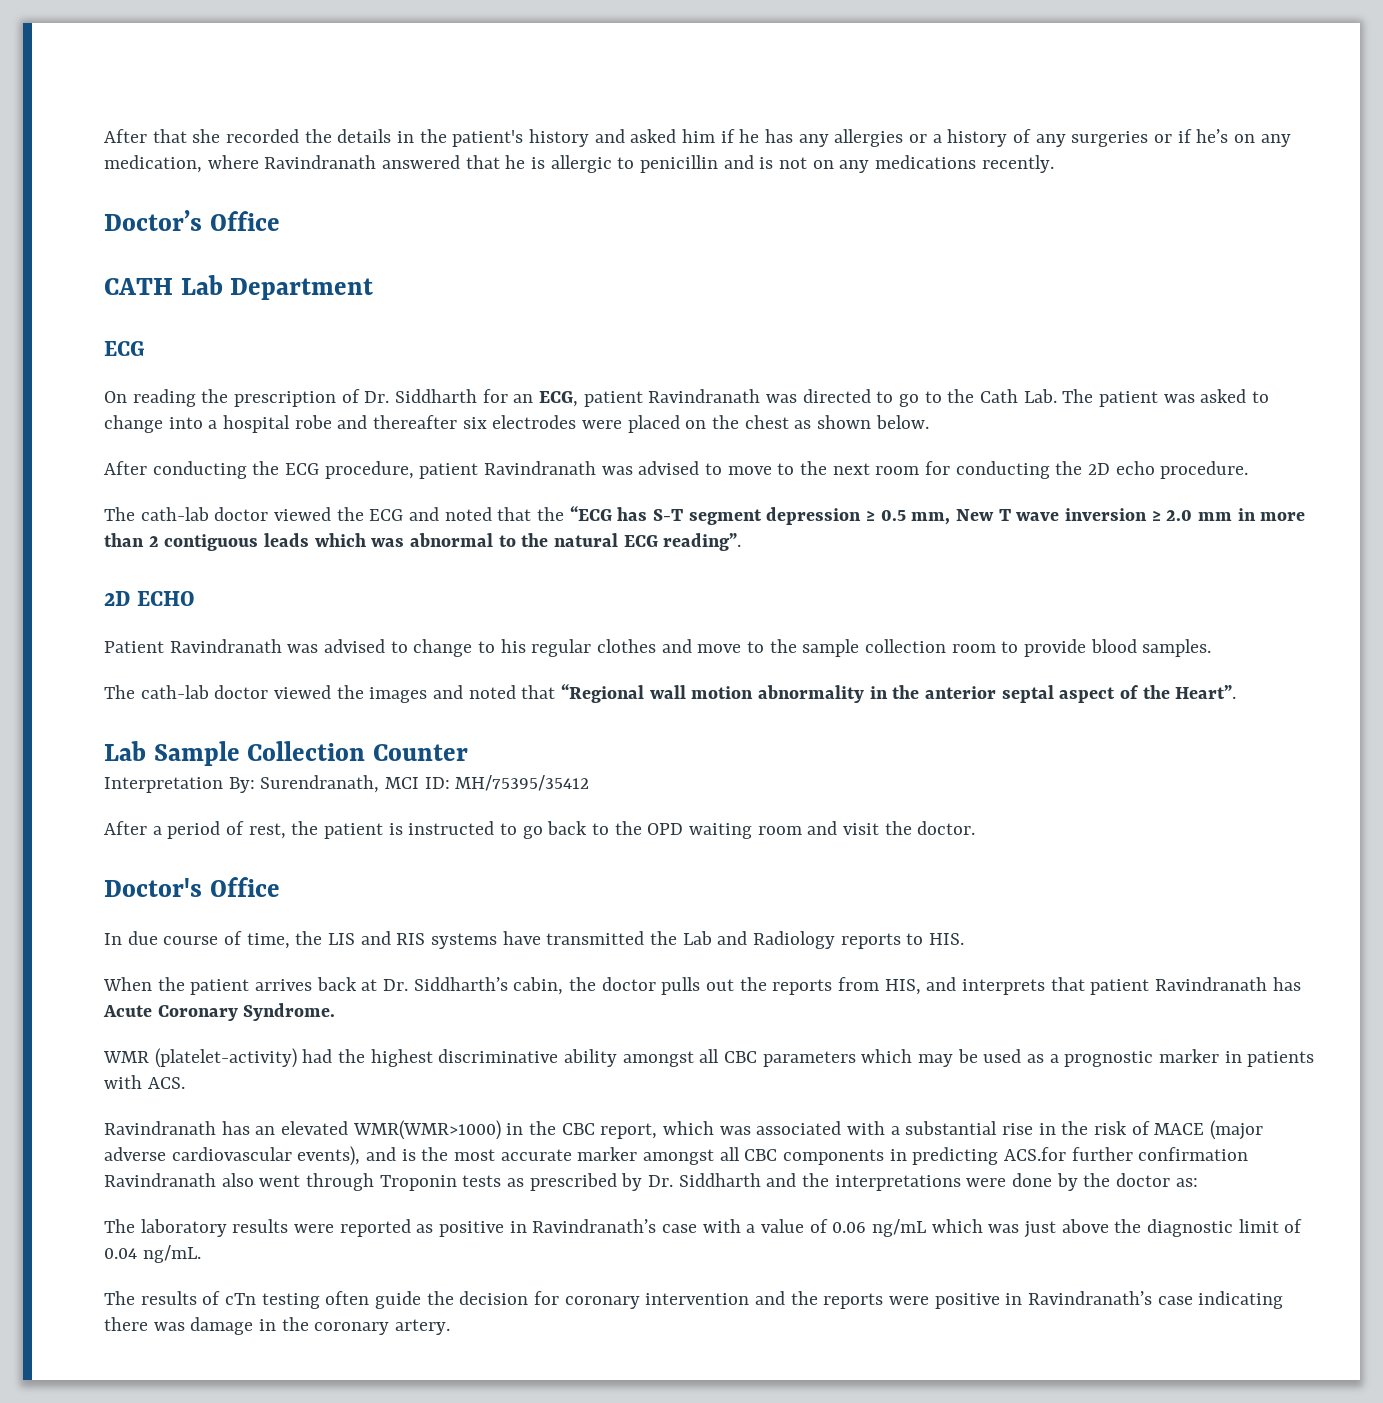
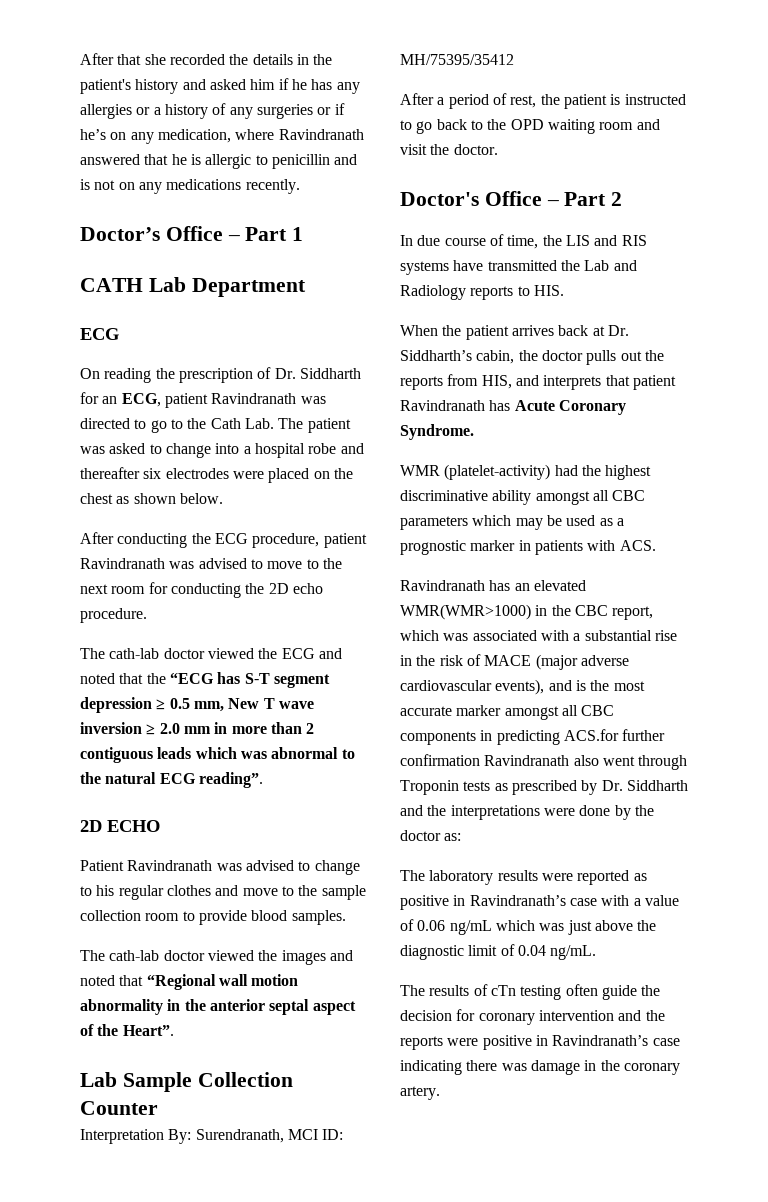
  After that she recorded the details in the patient's history and asked him if he has any allergies or a history of any surgeries or if he’s on any medication, where Ravindranath answered that he is allergic to penicillin and is not on any medications recently.
- Doctor’s Office
+ Doctor’s Office – Part 1
  After a period of rest, the patient is instructed to go back to the OPD waiting room and visit the doctor.
- Doctor's Office
+ Doctor's Office – Part 2

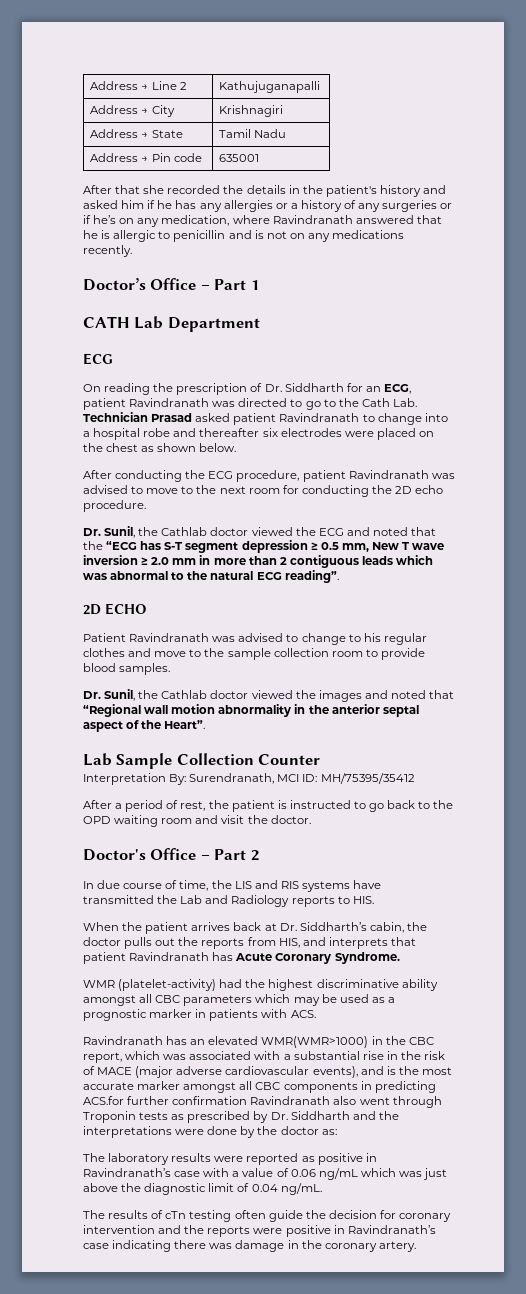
+ Address → Line 2 | Kathujuganapalli
+ Address → City | Krishnagiri
+ Address → State | Tamil Nadu
+ Address → Pin code | 635001
- On reading the prescription of Dr. Siddharth for an ECG, patient Ravindranath was directed to go to the Cath Lab. The patient was asked to change into a hospital robe and thereafter six electrodes were placed on the chest as shown below.
+ On reading the prescription of Dr. Siddharth for an ECG, patient Ravindranath was directed to go to the Cath Lab. Technician Prasad asked patient Ravindranath to change into a hospital robe and thereafter six electrodes were placed on the chest as shown below.
- The cath-lab doctor viewed the ECG and noted that the “ECG has S-T segment depression ≥ 0.5 mm, New T wave inversion ≥ 2.0 mm in more than 2 contiguous leads which was abnormal to the natural ECG reading”.
+ Dr. Sunil, the Cathlab doctor viewed the ECG and noted that the “ECG has S-T segment depression ≥ 0.5 mm, New T wave inversion ≥ 2.0 mm in more than 2 contiguous leads which was abnormal to the natural ECG reading”.
- The cath-lab doctor viewed the images and noted that “Regional wall motion abnormality in the anterior septal aspect of the Heart”.
+ Dr. Sunil, the Cathlab doctor viewed the images and noted that “Regional wall motion abnormality in the anterior septal aspect of the Heart”.

